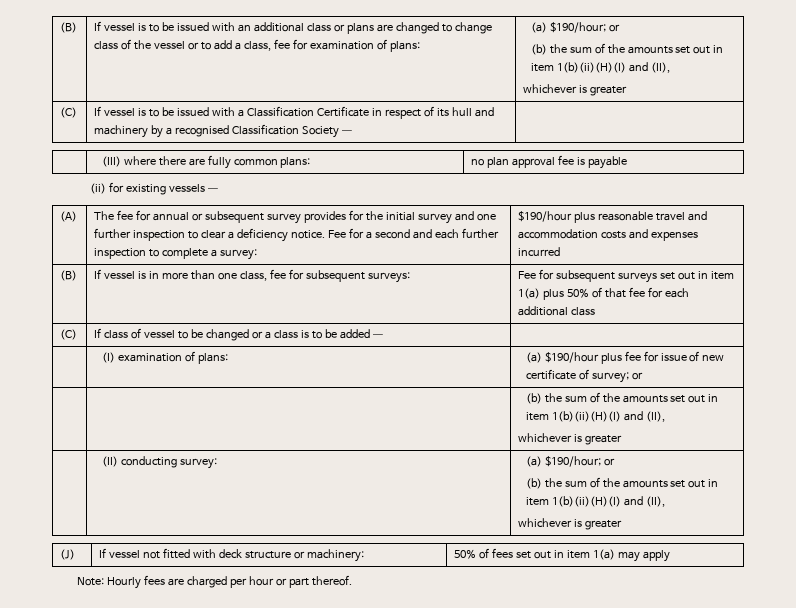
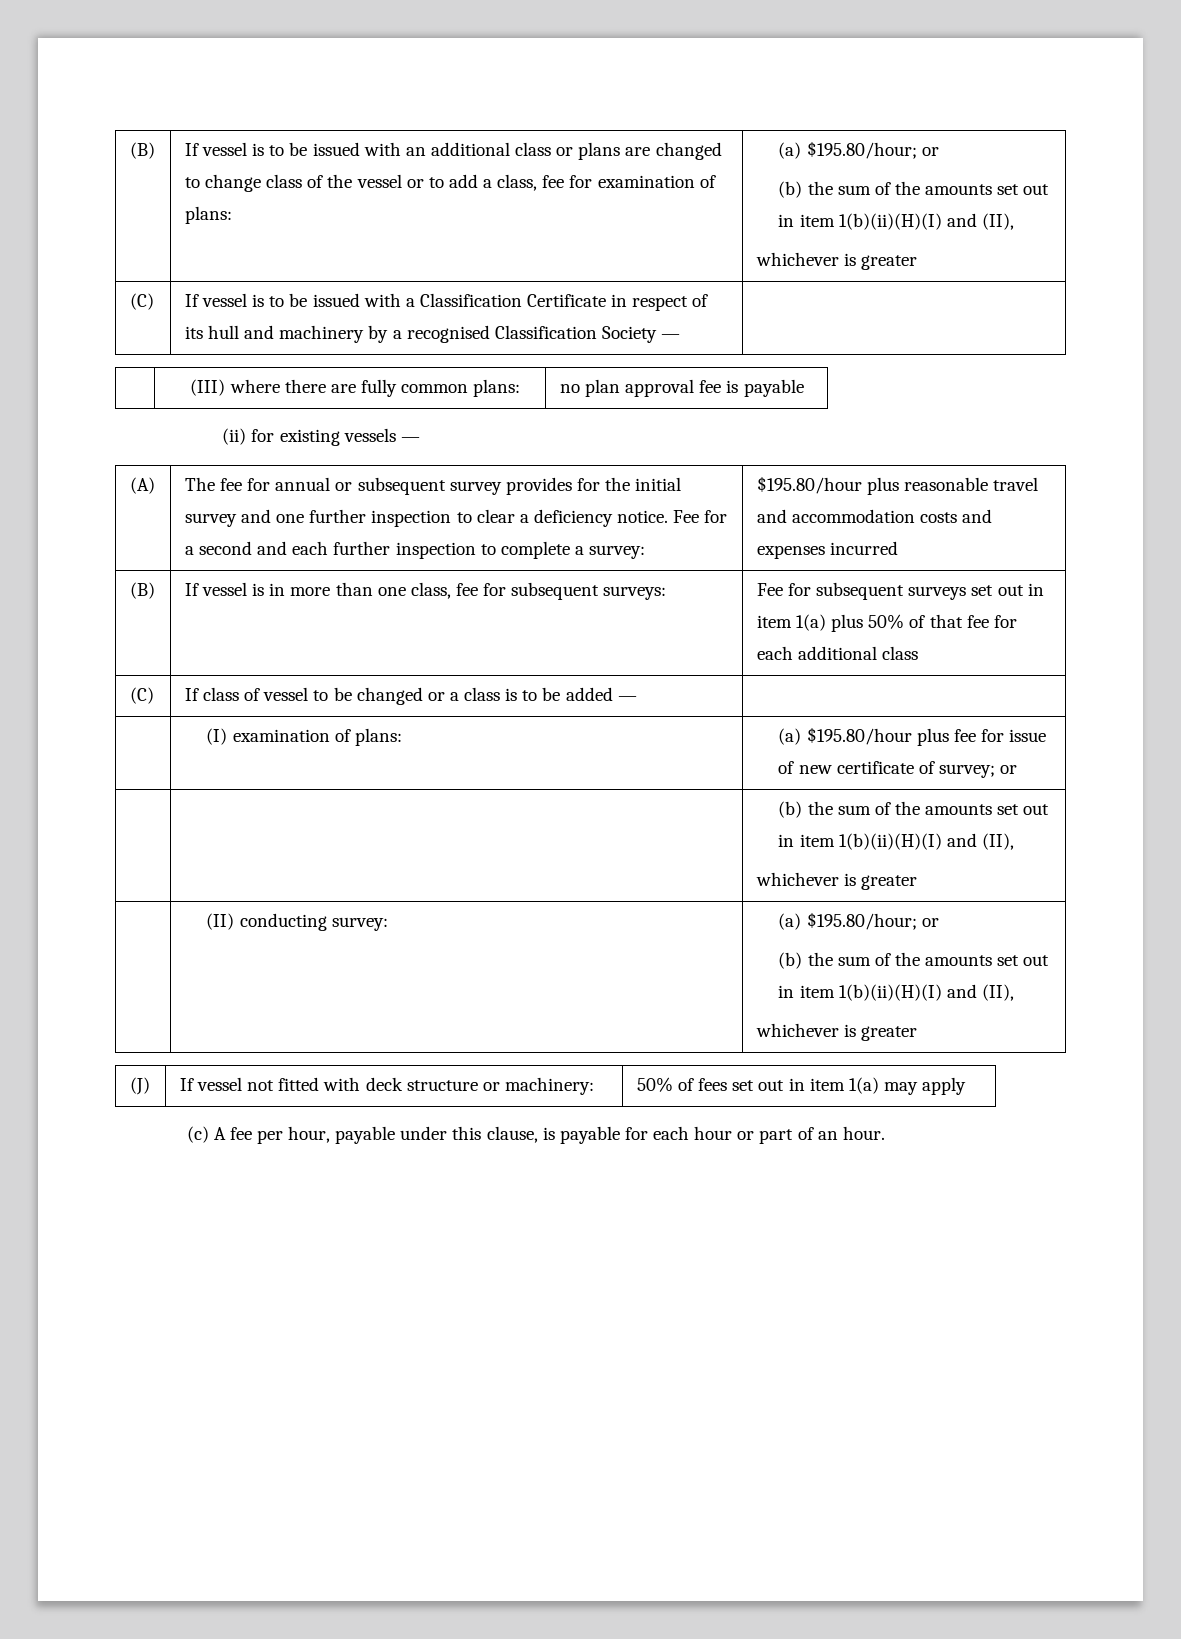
- If vessel is to be issued with an additional class or plans are changed to change class of the vessel or to add a class, fee for examination of plans: | (a) $190/hour; or
+ If vessel is to be issued with an additional class or plans are changed to change class of the vessel or to add a class, fee for examination of plans: | (a) $195.80/hour; or
- $190/hour plus reasonable travel and accommodation costs and expenses incurred
+ $195.80/hour plus reasonable travel and accommodation costs and expenses incurred
- | (I) examination of plans: | (a) $190/hour plus fee for issue of new certificate of survey; or
+ | (I) examination of plans: | (a) $195.80/hour plus fee for issue of new certificate of survey; or
- | (II) conducting survey: | (a) $190/hour; or
+ | (II) conducting survey: | (a) $195.80/hour; or
- Note: Hourly fees are charged per hour or part thereof.
+ (c) A fee per hour, payable under this clause, is payable for each hour or part of an hour.

